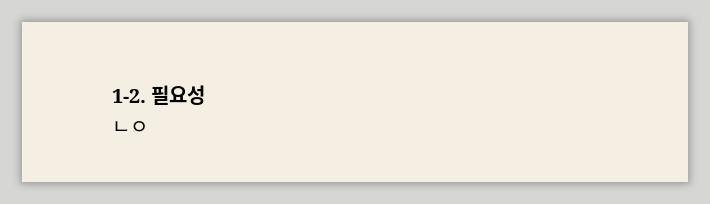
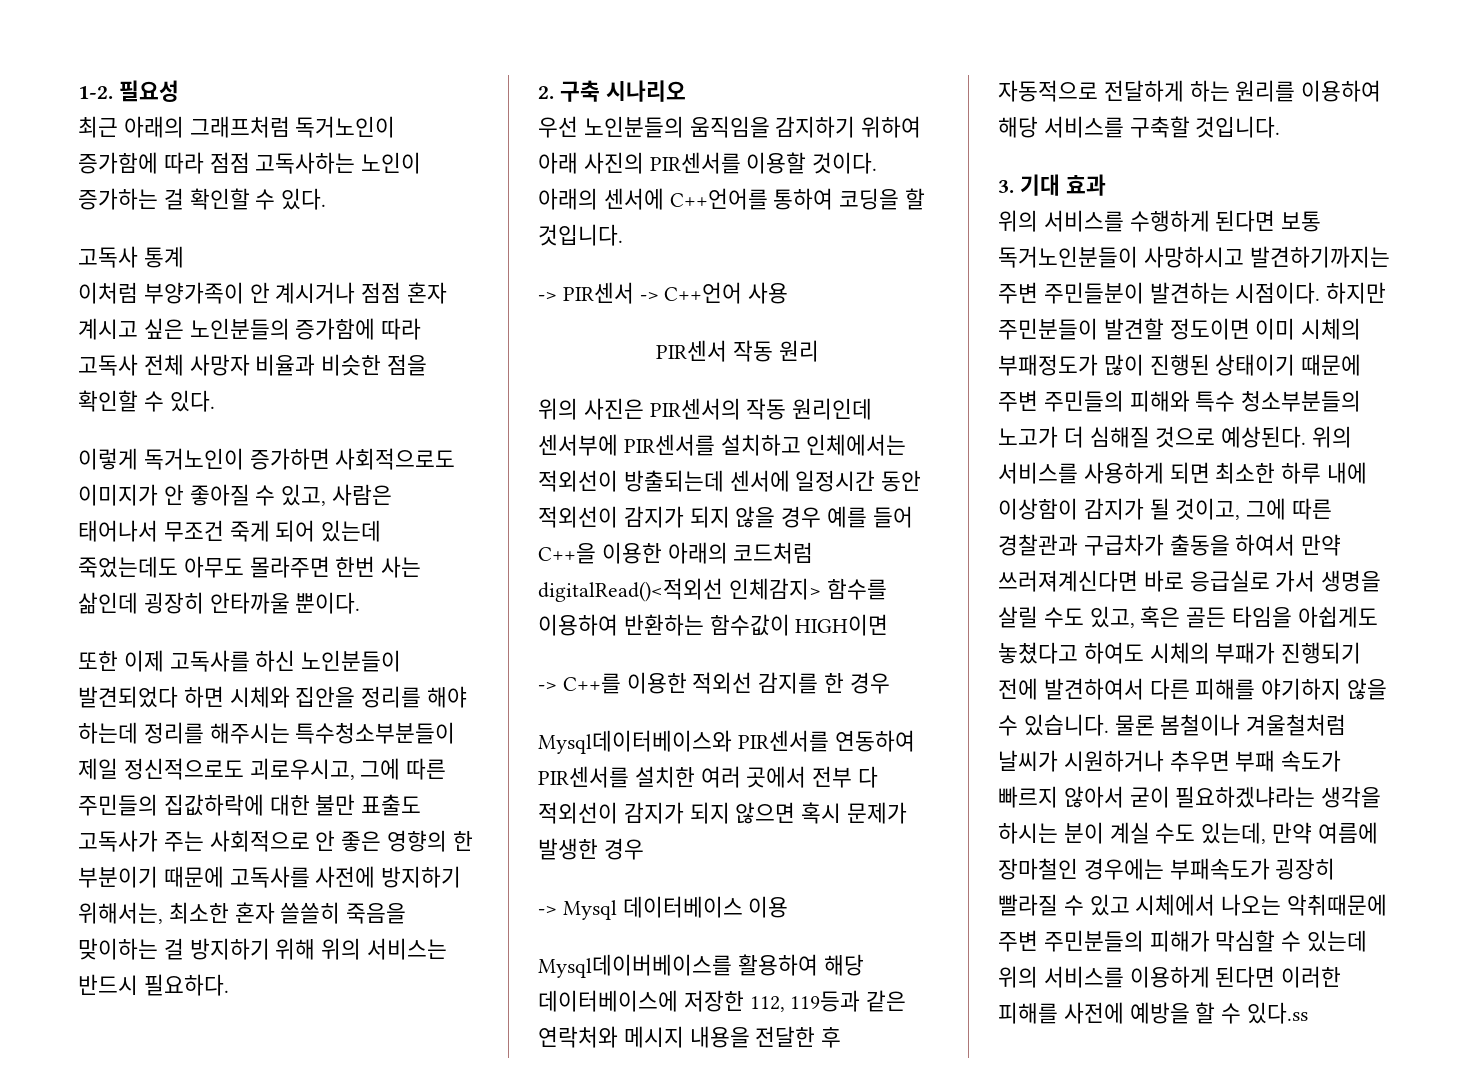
- ㄴㅇ
+ 최근 아래의 그래프처럼 독거노인이 증가함에 따라 점점 고독사하는 노인이 증가하는 걸 확인할 수 있다.
+ 고독사 통계
+ 이처럼 부양가족이 안 계시거나 점점 혼자 계시고 싶은 노인분들의 증가함에 따라 고독사 전체 사망자 비율과 비슷한 점을 확인할 수 있다.
+ 이렇게 독거노인이 증가하면 사회적으로도 이미지가 안 좋아질 수 있고, 사람은 태어나서 무조건 죽게 되어 있는데 죽었는데도 아무도 몰라주면 한번 사는 삶인데 굉장히 안타까울 뿐이다.
+ 또한 이제 고독사를 하신 노인분들이 발견되었다 하면 시체와 집안을 정리를 해야 하는데 정리를 해주시는 특수청소부분들이 제일 정신적으로도 괴로우시고, 그에 따른 주민들의 집값하락에 대한 불만 표출도 고독사가 주는 사회적으로 안 좋은 영향의 한 부분이기 때문에 고독사를 사전에 방지하기 위해서는, 최소한 혼자 쓸쓸히 죽음을 맞이하는 걸 방지하기 위해 위의 서비스는 반드시 필요하다.
+ 2. 구축 시나리오
+ 우선 노인분들의 움직임을 감지하기 위하여 아래 사진의 PIR센서를 이용할 것이다. 아래의 센서에 C++언어를 통하여 코딩을 할 것입니다.
+ -> PIR센서 -> C++언어 사용
+ PIR센서 작동 원리
+ 위의 사진은 PIR센서의 작동 원리인데 센서부에 PIR센서를 설치하고 인체에서는 적외선이 방출되는데 센서에 일정시간 동안 적외선이 감지가 되지 않을 경우 예를 들어 C++을 이용한 아래의 코드처럼 digitalRead()<적외선 인체감지> 함수를 이용하여 반환하는 함수값이 HIGH이면
+ -> C++를 이용한 적외선 감지를 한 경우
+ Mysql데이터베이스와 PIR센서를 연동하여 PIR센서를 설치한 여러 곳에서 전부 다 적외선이 감지가 되지 않으면 혹시 문제가 발생한 경우
+ -> Mysql 데이터베이스 이용
+ Mysql데이버베이스를 활용하여 해당 데이터베이스에 저장한 112, 119등과 같은 연락처와 메시지 내용을 전달한 후 자동적으로 전달하게 하는 원리를 이용하여 해당 서비스를 구축할 것입니다.
+ 3. 기대 효과
+ 위의 서비스를 수행하게 된다면 보통 독거노인분들이 사망하시고 발견하기까지는 주변 주민들분이 발견하는 시점이다. 하지만 주민분들이 발견할 정도이면 이미 시체의 부패정도가 많이 진행된 상태이기 때문에 주변 주민들의 피해와 특수 청소부분들의 노고가 더 심해질 것으로 예상된다. 위의 서비스를 사용하게 되면 최소한 하루 내에 이상함이 감지가 될 것이고, 그에 따른 경찰관과 구급차가 출동을 하여서 만약 쓰러져계신다면 바로 응급실로 가서 생명을 살릴 수도 있고, 혹은 골든 타임을 아쉽게도 놓쳤다고 하여도 시체의 부패가 진행되기 전에 발견하여서 다른 피해를 야기하지 않을 수 있습니다. 물론 봄철이나 겨울철처럼 날씨가 시원하거나 추우면 부패 속도가 빠르지 않아서 굳이 필요하겠냐라는 생각을 하시는 분이 계실 수도 있는데, 만약 여름에 장마철인 경우에는 부패속도가 굉장히 빨라질 수 있고 시체에서 나오는 악취때문에 주변 주민분들의 피해가 막심할 수 있는데 위의 서비스를 이용하게 된다면 이러한 피해를 사전에 예방을 할 수 있다.ss

